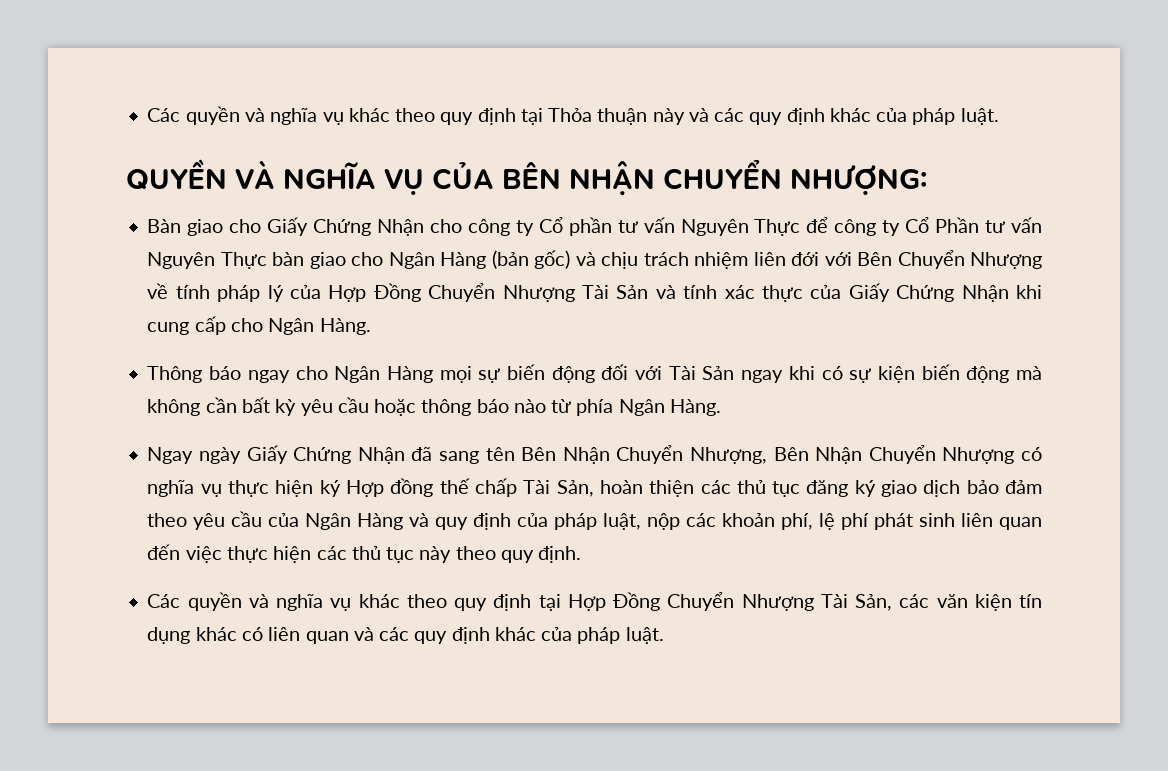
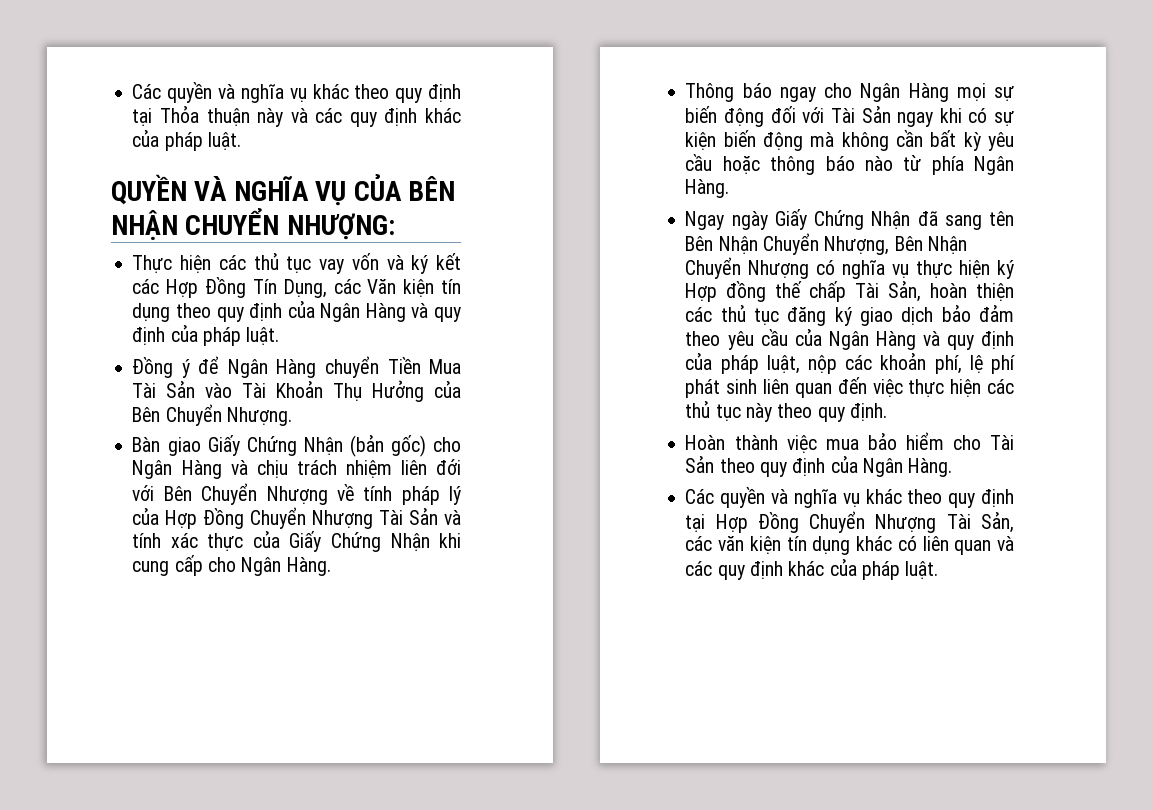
+ Thực hiện các thủ tục vay vốn và ký kết các Hợp Đồng Tín Dụng, các Văn kiện tín dụng theo quy định của Ngân Hàng và quy định của pháp luật.
+ Đồng ý để Ngân Hàng chuyển Tiền Mua Tài Sản vào Tài Khoản Thụ Hưởng của Bên Chuyển Nhượng.
- Bàn giao cho Giấy Chứng Nhận cho công ty Cổ phần tư vấn Nguyên Thực để công ty Cổ Phần tư vấn Nguyên Thực bàn giao cho Ngân Hàng (bản gốc) và chịu trách nhiệm liên đới với Bên Chuyển Nhượng về tính pháp lý của Hợp Đồng Chuyển Nhượng Tài Sản và tính xác thực của Giấy Chứng Nhận khi cung cấp cho Ngân Hàng.
+ Bàn giao Giấy Chứng Nhận (bản gốc) cho Ngân Hàng và chịu trách nhiệm liên đới với Bên Chuyển Nhượng về tính pháp lý của Hợp Đồng Chuyển Nhượng Tài Sản và tính xác thực của Giấy Chứng Nhận khi cung cấp cho Ngân Hàng.
+ Hoàn thành việc mua bảo hiểm cho Tài Sản theo quy định của Ngân Hàng.

